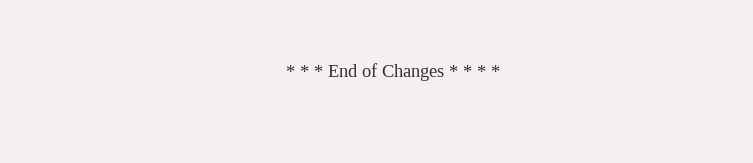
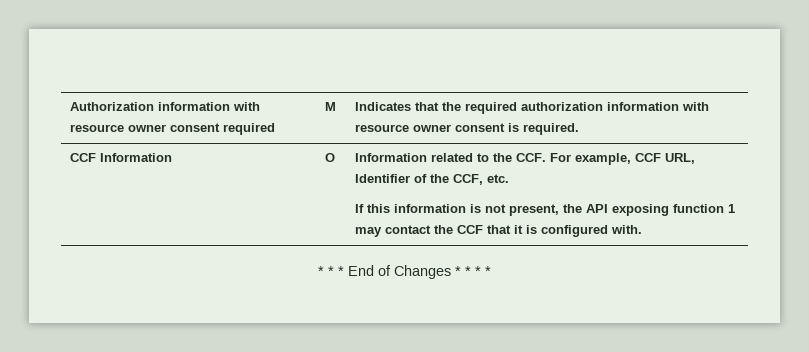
+ Authorization information with resource owner consent required | M | Indicates that the required authorization information with resource owner consent is required.
+ CCF Information | O | Information related to the CCF. For example, CCF URL, Identifier of the CCF, etc.
+ If this information is not present, the API exposing function 1 may contact the CCF that it is configured with.

